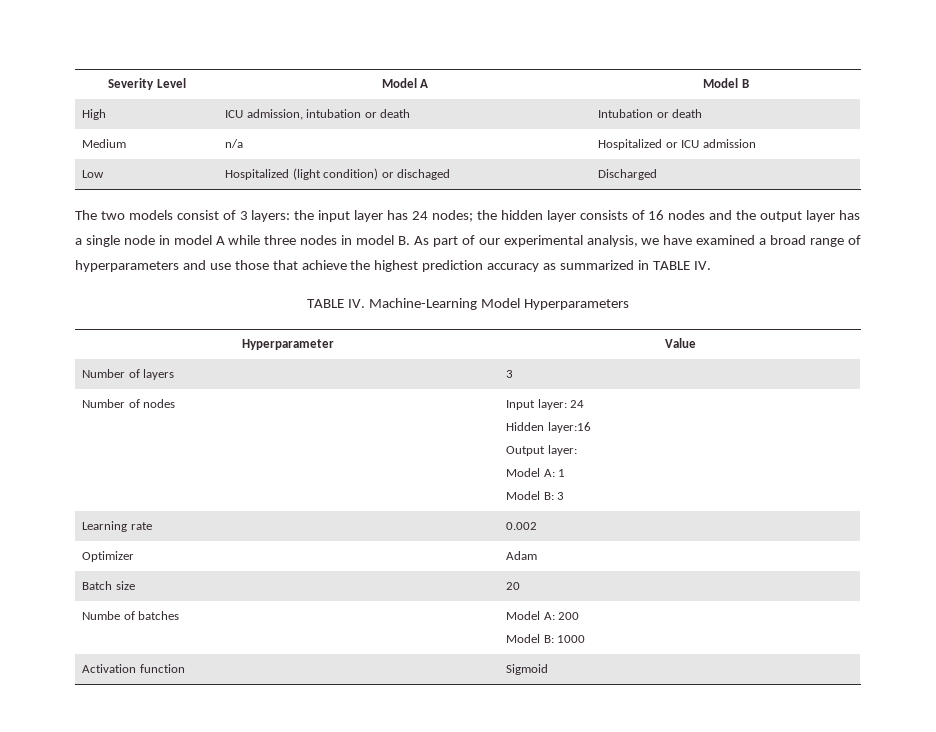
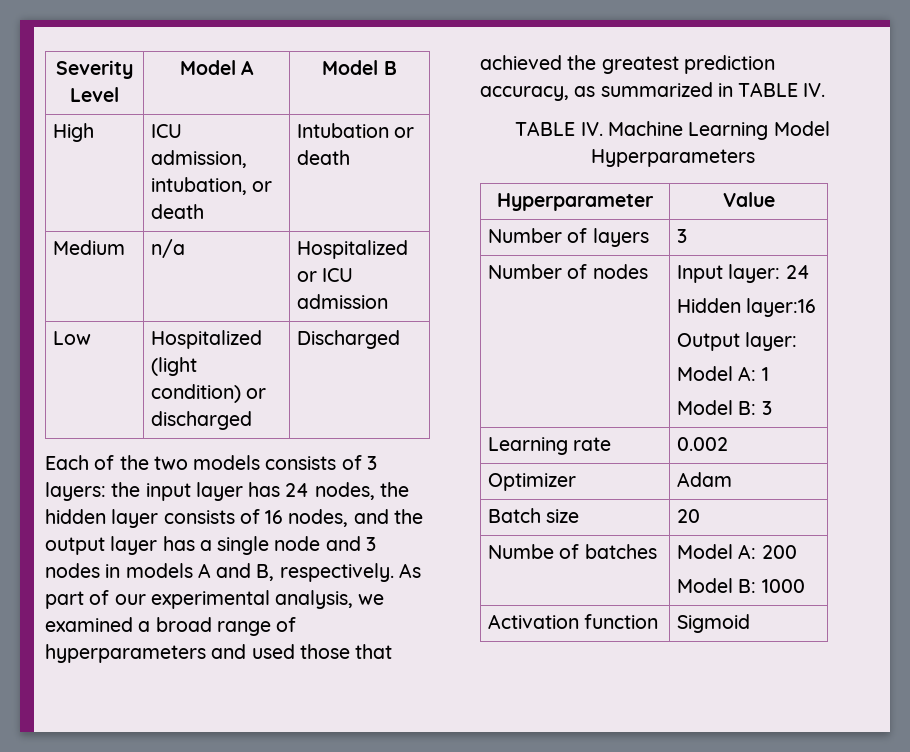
- High | ICU admission, intubation or death | Intubation or death
+ High | ICU admission, intubation, or death | Intubation or death
- Low | Hospitalized (light condition) or dischaged | Discharged
+ Low | Hospitalized (light condition) or discharged | Discharged
- The two models consist of 3 layers: the input layer has 24 nodes; the hidden layer consists of 16 nodes and the output layer has a single node in model A while three nodes in model B. As part of our experimental analysis, we have examined a broad range of hyperparameters and use those that achieve the highest prediction accuracy as summarized in TABLE IV.
+ Each of the two models consists of 3 layers: the input layer has 24 nodes, the hidden layer consists of 16 nodes, and the output layer has a single node and 3 nodes in models A and B, respectively. As part of our experimental analysis, we examined a broad range of hyperparameters and used those that achieved the greatest prediction accuracy, as summarized in TABLE IV.
- TABLE IV. Machine-Learning Model Hyperparameters
+ TABLE IV. Machine Learning Model Hyperparameters

